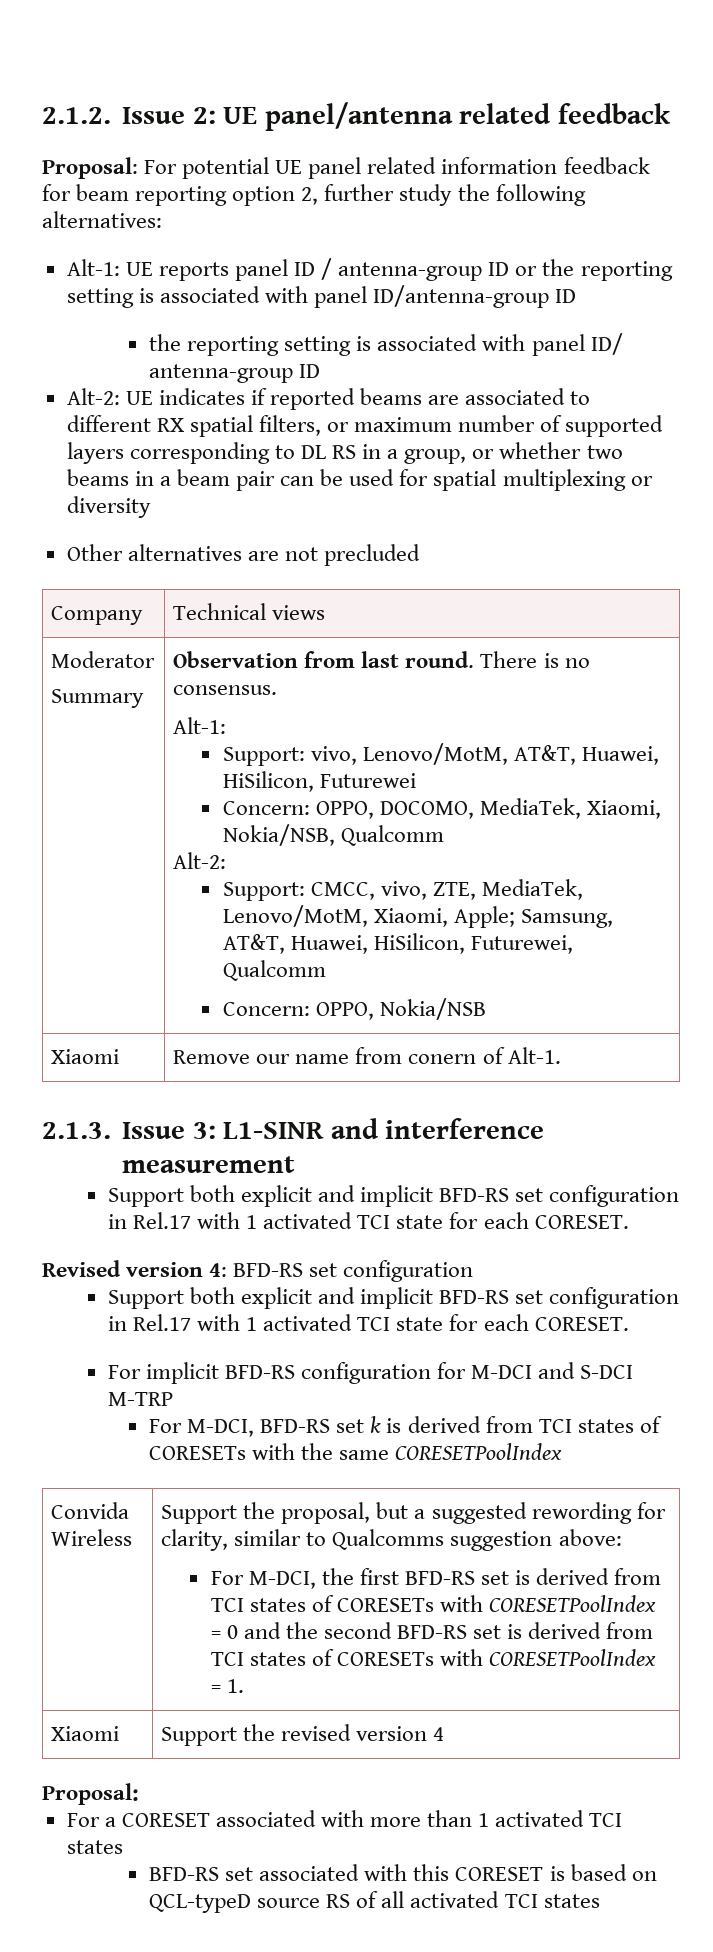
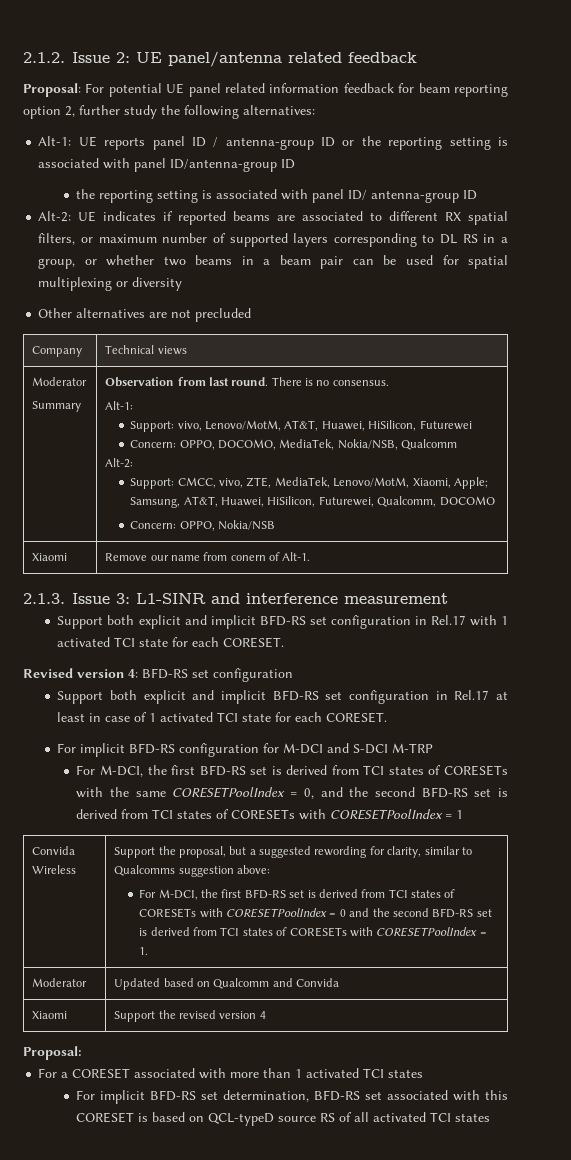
- Concern: OPPO, DOCOMO, MediaTek, Xiaomi, Nokia/NSB, Qualcomm
+ Concern: OPPO, DOCOMO, MediaTek, Nokia/NSB, Qualcomm
- Support: CMCC, vivo, ZTE, MediaTek, Lenovo/MotM, Xiaomi, Apple; Samsung, AT&T, Huawei, HiSilicon, Futurewei, Qualcomm
+ Support: CMCC, vivo, ZTE, MediaTek, Lenovo/MotM, Xiaomi, Apple; Samsung, AT&T, Huawei, HiSilicon, Futurewei, Qualcomm, DOCOMO
  Revised version 4: BFD-RS set configuration
- Support both explicit and implicit BFD-RS set configuration in Rel.17 with 1 activated TCI state for each CORESET.
+ Support both explicit and implicit BFD-RS set configuration in Rel.17 at least in case of 1 activated TCI state for each CORESET.
- For M-DCI, BFD-RS set k is derived from TCI states of CORESETs with the same CORESETPoolIndex
+ For M-DCI, the first BFD-RS set is derived from TCI states of CORESETs with the same CORESETPoolIndex = 0, and the second BFD-RS set is derived from TCI states of CORESETs with CORESETPoolIndex = 1
+ Moderator | Updated based on Qualcomm and Convida
- BFD-RS set associated with this CORESET is based on QCL-typeD source RS of all activated TCI states
+ For implicit BFD-RS set determination, BFD-RS set associated with this CORESET is based on QCL-typeD source RS of all activated TCI states

